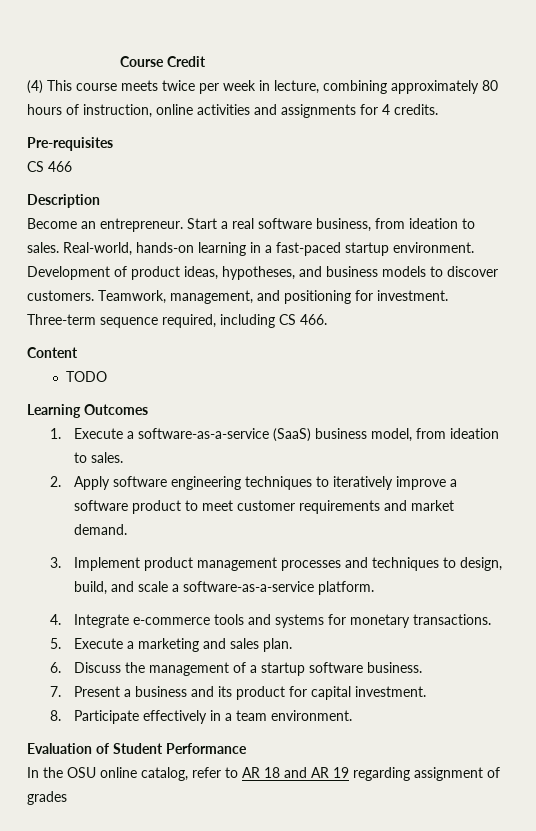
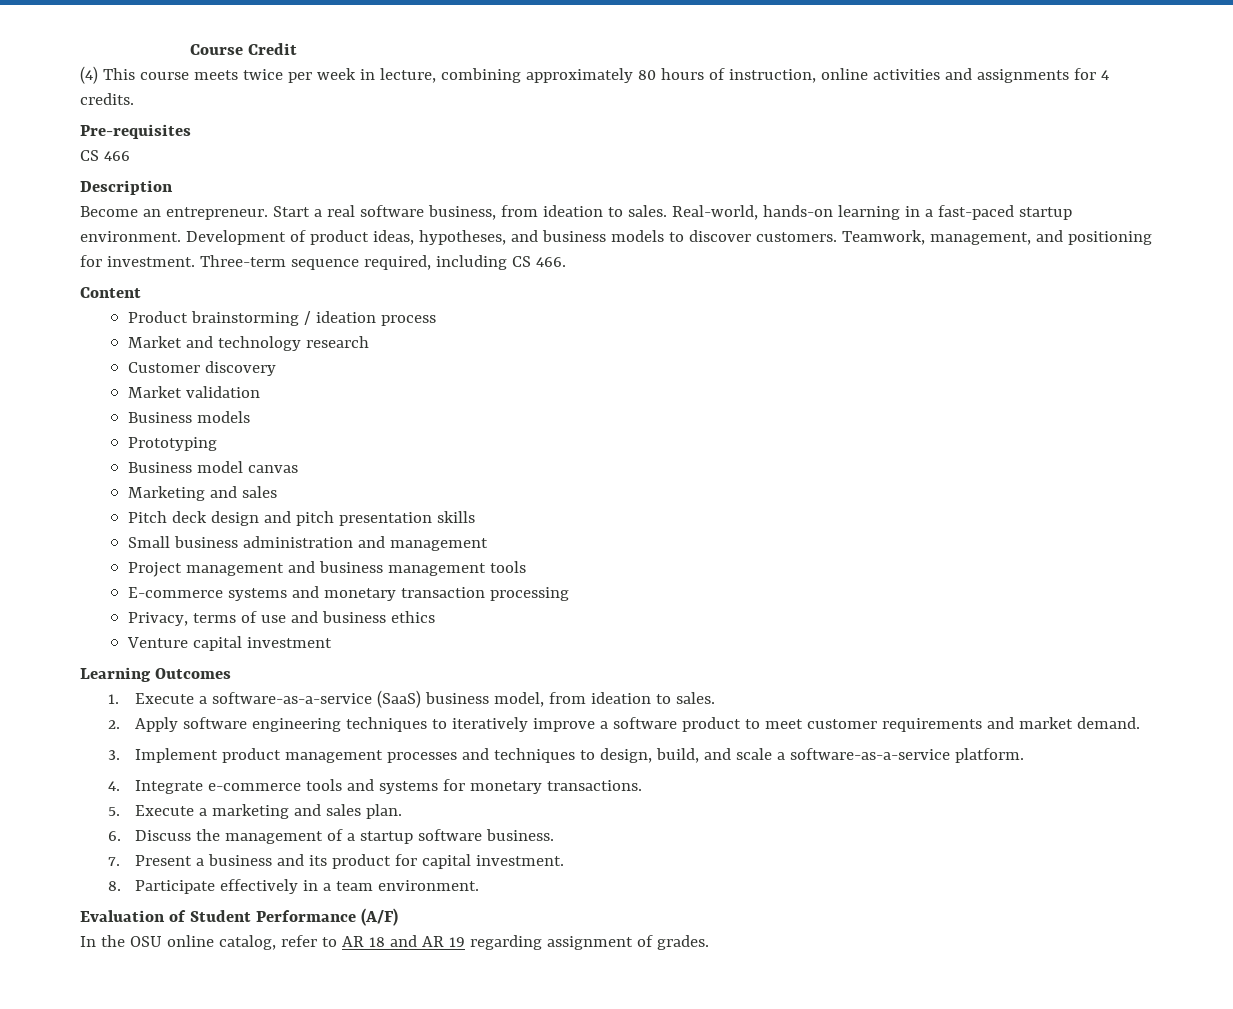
- TODO
+ Product brainstorming / ideation process
+ Market and technology research
+ Customer discovery
+ Market validation
+ Business models
+ Prototyping
+ Business model canvas
+ Marketing and sales
+ Pitch deck design and pitch presentation skills
+ Small business administration and management
+ Project management and business management tools
+ E-commerce systems and monetary transaction processing
+ Privacy, terms of use and business ethics
+ Venture capital investment
- Evaluation of Student Performance
+ Evaluation of Student Performance (A/F)
- In the OSU online catalog, refer to AR 18 and AR 19 regarding assignment of grades
+ In the OSU online catalog, refer to AR 18 and AR 19 regarding assignment of grades.

